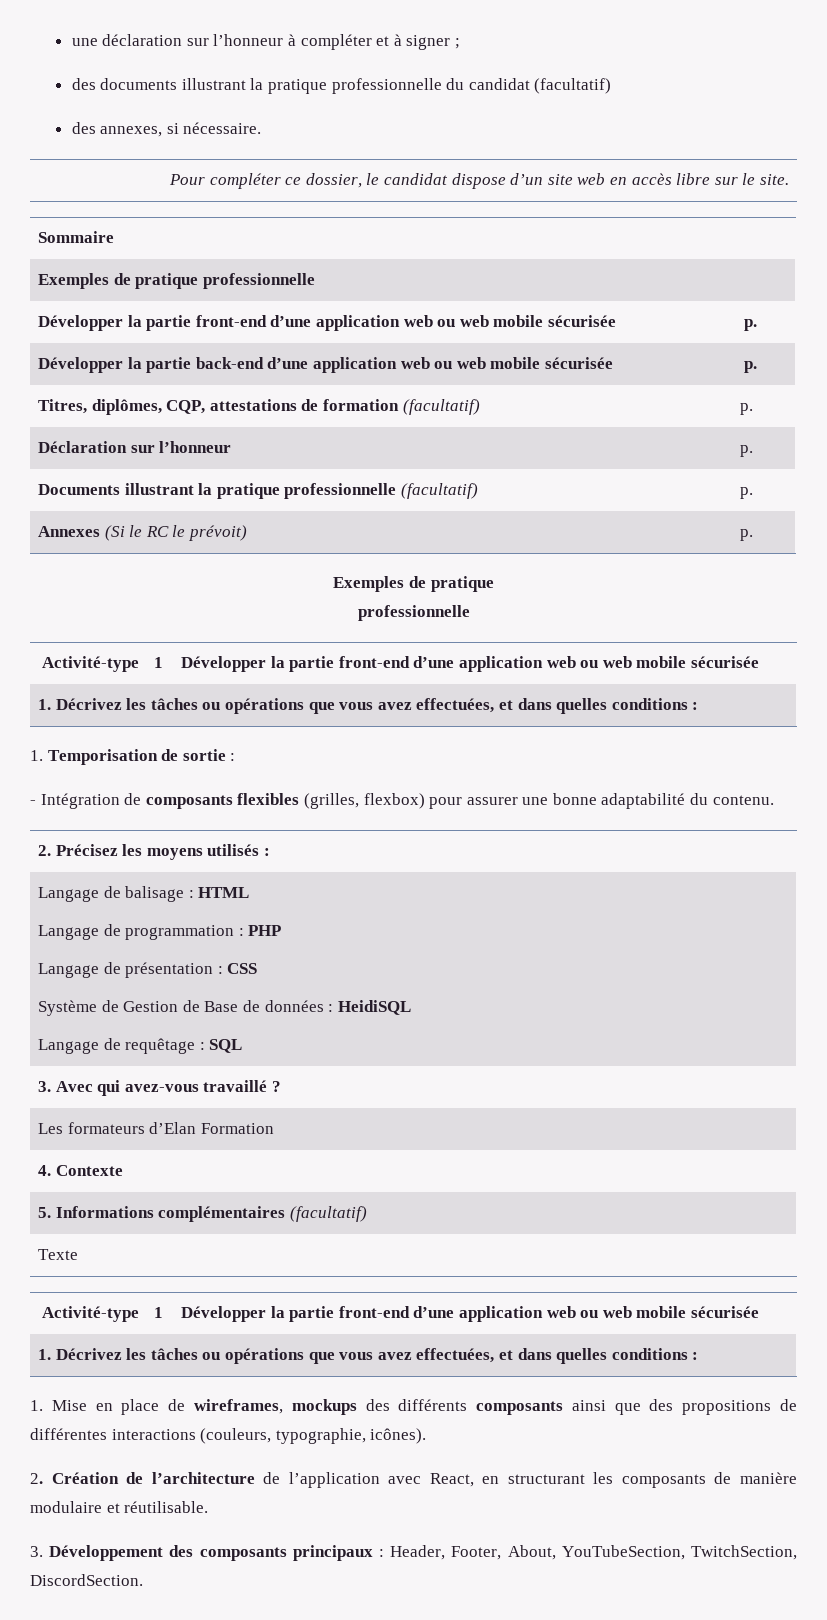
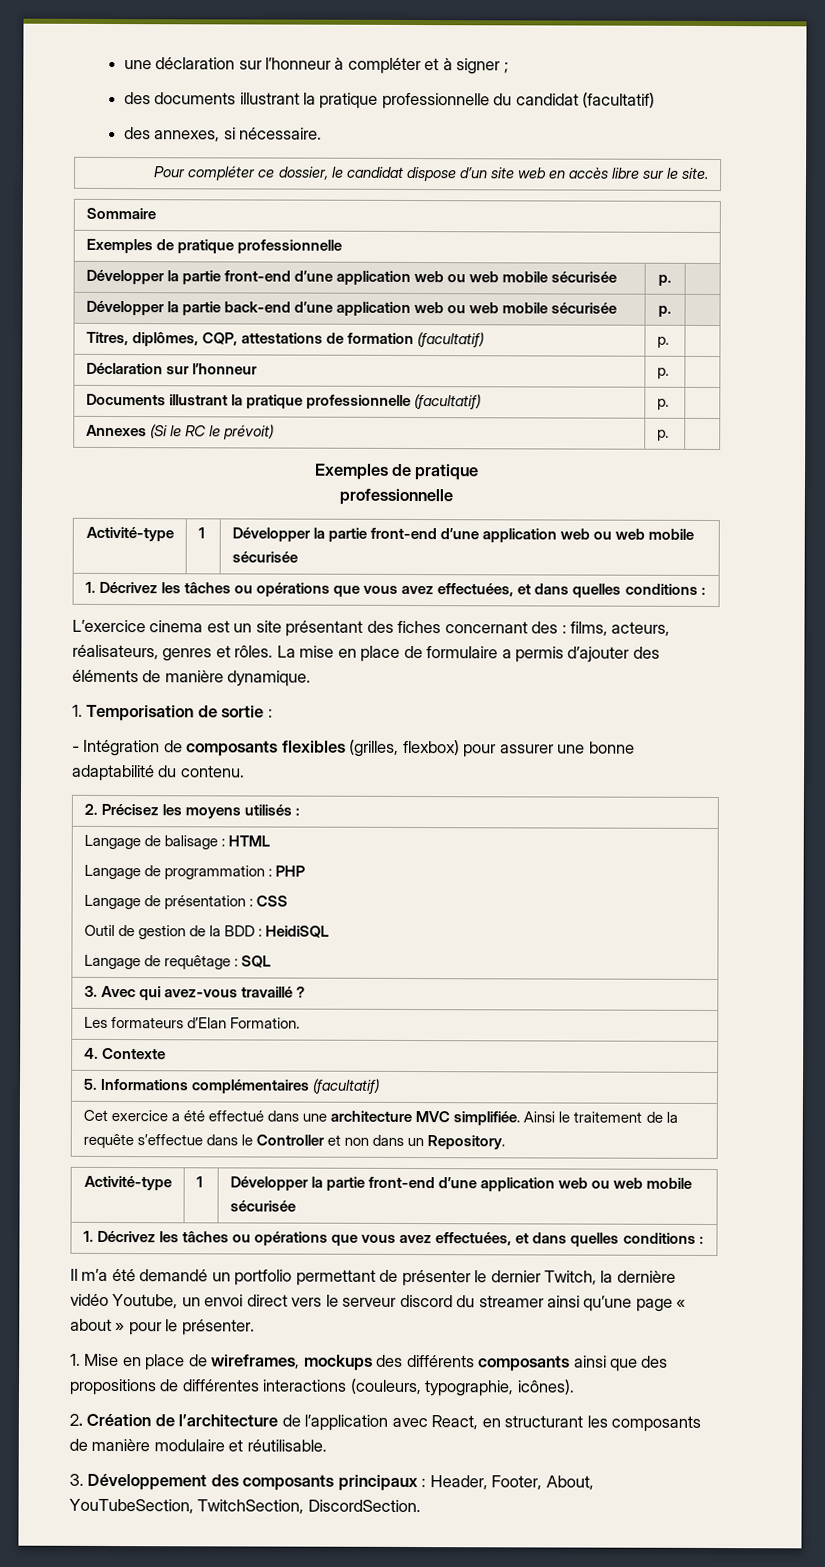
+ L’exercice cinema est un site présentant des fiches concernant des : films, acteurs, réalisateurs, genres et rôles. La mise en place de formulaire a permis d’ajouter des éléments de manière dynamique.
  Langage de balisage : HTML
  Langage de programmation : PHP
  Langage de présentation : CSS
- Système de Gestion de Base de données : HeidiSQL
+ Outil de gestion de la BDD : HeidiSQL
- Les formateurs d’Elan Formation
+ Les formateurs d’Elan Formation.
- Texte
+ Cet exercice a été effectué dans une architecture MVC simplifiée. Ainsi le traitement de la requête s’effectue dans le Controller et non dans un Repository.
+ Il m’a été demandé un portfolio permettant de présenter le dernier Twitch, la dernière vidéo Youtube, un envoi direct vers le serveur discord du streamer ainsi qu’une page « about » pour le présenter.

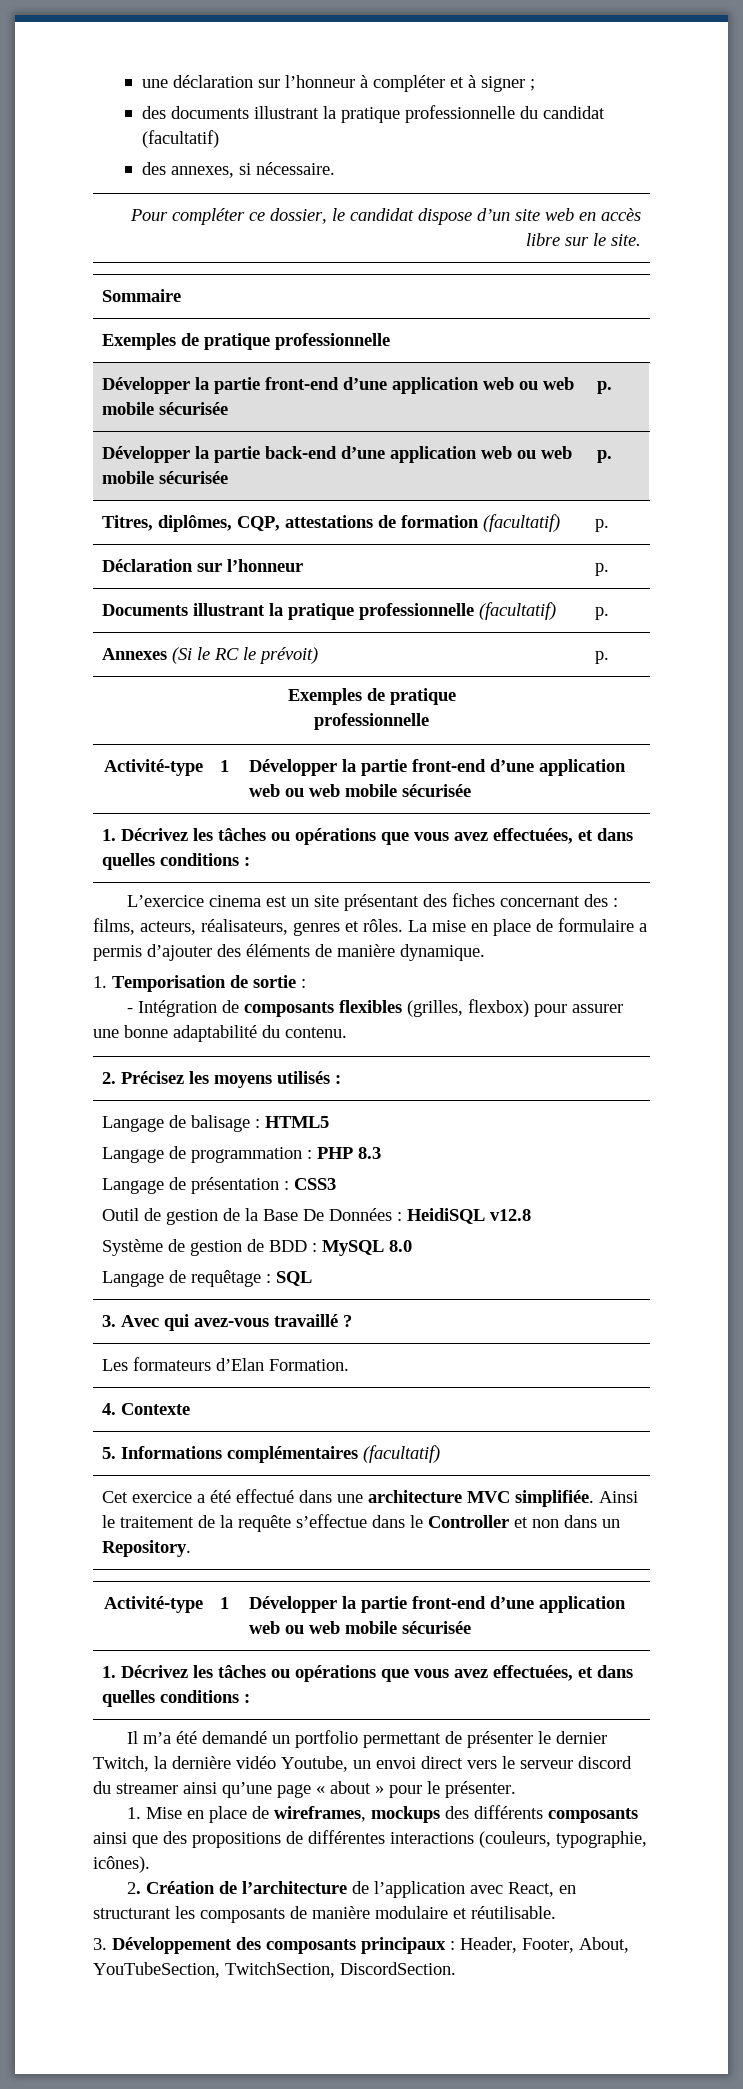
- Langage de balisage : HTML
- Langage de programmation : PHP
- Langage de présentation : CSS
- Outil de gestion de la BDD : HeidiSQL
+ Langage de balisage : HTML5
+ Langage de programmation : PHP 8.3
+ Langage de présentation : CSS3
+ Outil de gestion de la Base De Données : HeidiSQL v12.8
+ Système de gestion de BDD : MySQL 8.0

